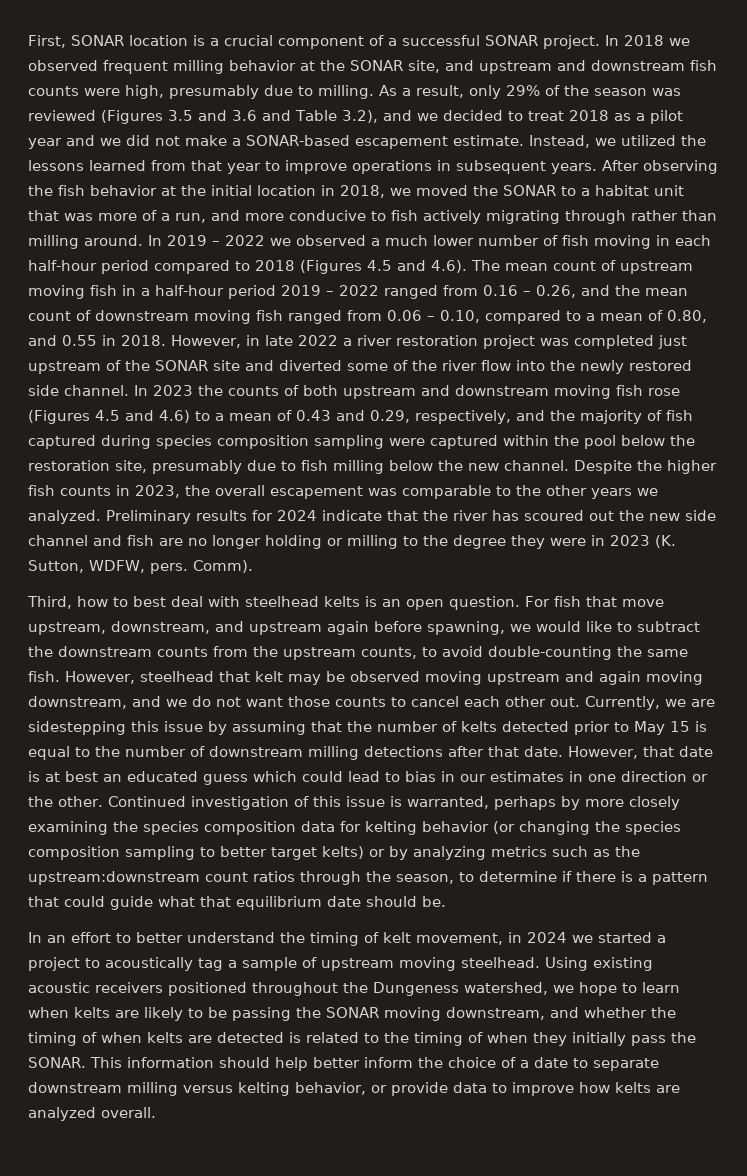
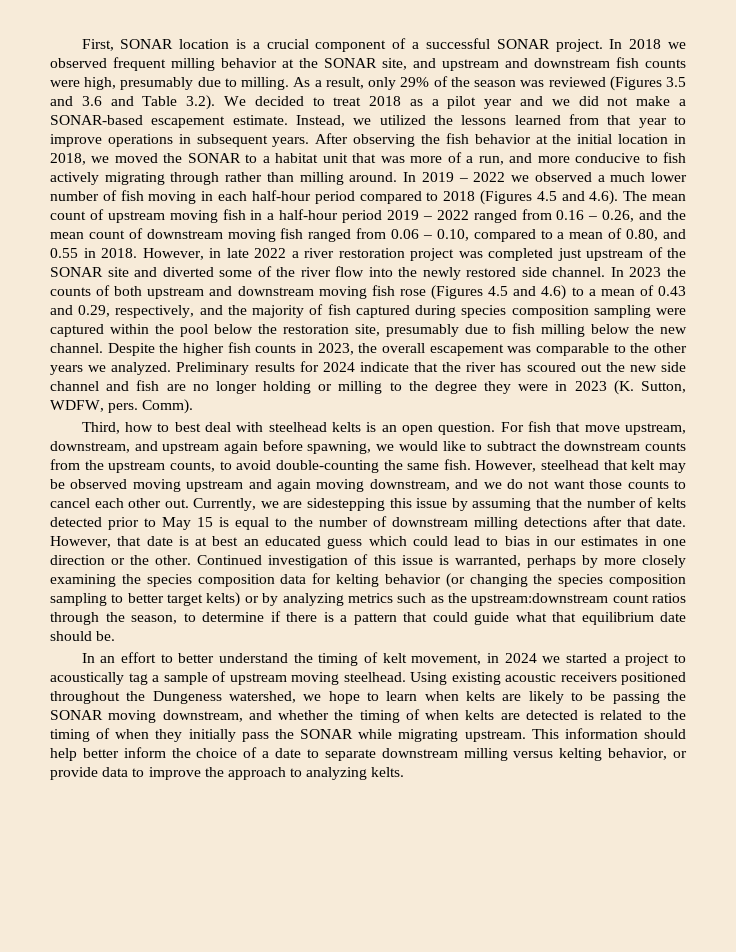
- As a result, only 29% of the season was reviewed (Figures 3.5 and 3.6 and Table 3.2), and we decided to treat 2018 as a pilot year and we did not make a SONAR-based escapement estimate.
+ As a result, only 29% of the season was reviewed (Figures 3.5 and 3.6 and Table 3.2). We decided to treat 2018 as a pilot year and we did not make a SONAR-based escapement estimate.
- Using existing acoustic receivers positioned throughout the Dungeness watershed, we hope to learn when kelts are likely to be passing the SONAR moving downstream, and whether the timing of when kelts are detected is related to the timing of when they initially pass the SONAR.
+ Using existing acoustic receivers positioned throughout the Dungeness watershed, we hope to learn when kelts are likely to be passing the SONAR moving downstream, and whether the timing of when kelts are detected is related to the timing of when they initially pass the SONAR while migrating upstream.
- This information should help better inform the choice of a date to separate downstream milling versus kelting behavior, or provide data to improve how kelts are analyzed overall.
+ This information should help better inform the choice of a date to separate downstream milling versus kelting behavior, or provide data to improve the approach to analyzing kelts.

